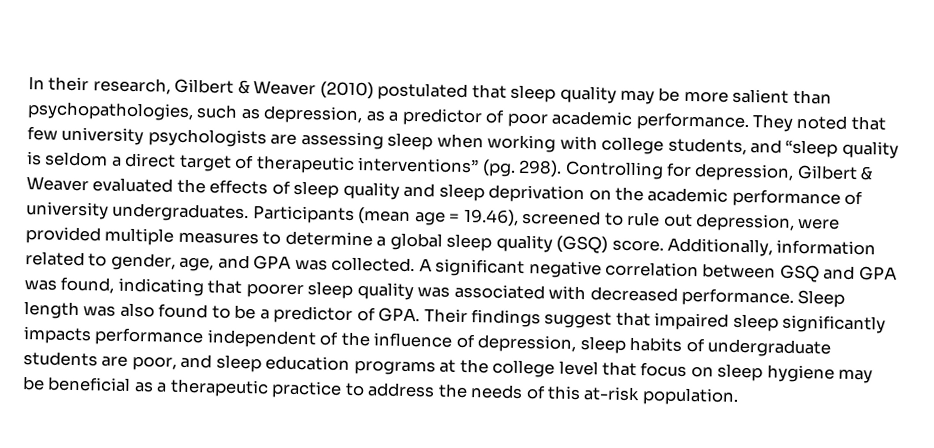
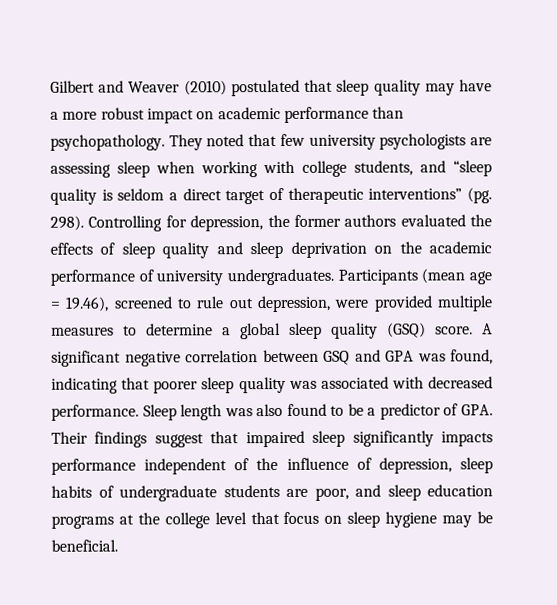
- In their research, Gilbert & Weaver (2010) postulated that sleep quality may be more salient than psychopathologies, such as depression, as a predictor of poor academic performance.
+ Gilbert and Weaver (2010) postulated that sleep quality may have a more robust impact on academic performance than psychopathology.
- Controlling for depression, Gilbert & Weaver evaluated the effects of sleep quality and sleep deprivation on the academic performance of university undergraduates.
+ Controlling for depression, the former authors evaluated the effects of sleep quality and sleep deprivation on the academic performance of university undergraduates.
- Additionally, information related to gender, age, and GPA was collected.
- Sleep length was also found to be a predictor of GPA. Their findings suggest that impaired sleep significantly impacts performance independent of the influence of depression, sleep habits of undergraduate students are poor, and sleep education programs at the college level that focus on sleep hygiene may be beneficial as a therapeutic practice to address the needs of this at-risk population.
+ Sleep length was also found to be a predictor of GPA. Their findings suggest that impaired sleep significantly impacts performance independent of the influence of depression, sleep habits of undergraduate students are poor, and sleep education programs at the college level that focus on sleep hygiene may be beneficial.

